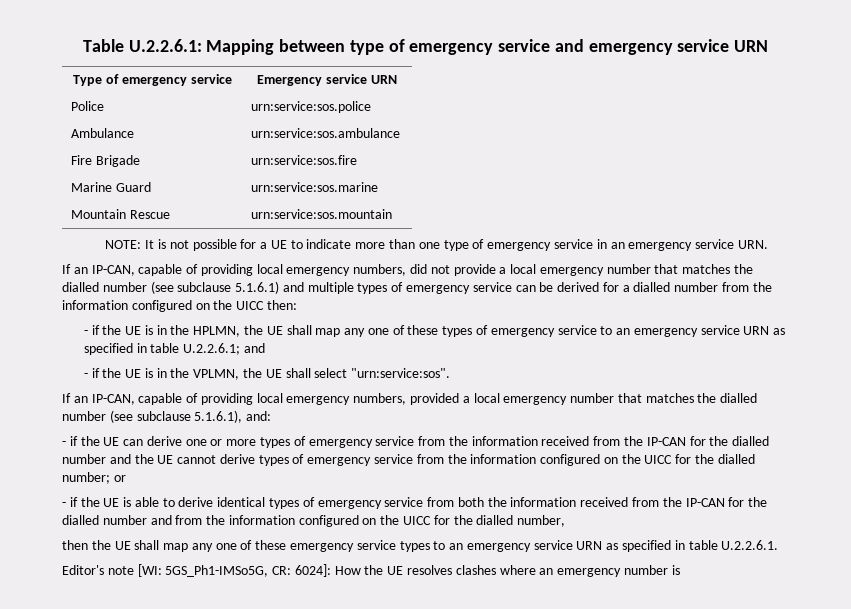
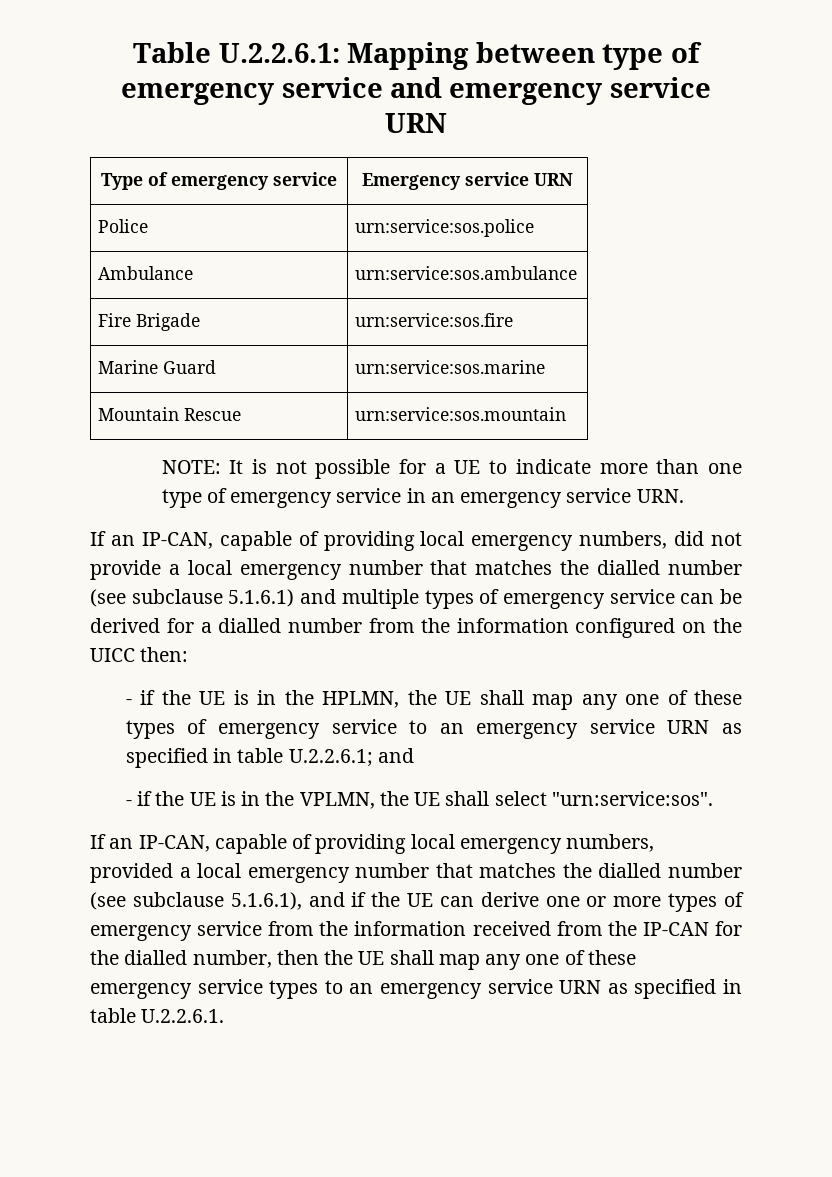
- If an IP-CAN, capable of providing local emergency numbers, provided a local emergency number that matches the dialled number (see subclause 5.1.6.1), and:
- - if the UE can derive one or more types of emergency service from the information received from the IP-CAN for the dialled number and the UE cannot derive types of emergency service from the information configured on the UICC for the dialled number; or
- - if the UE is able to derive identical types of emergency service from both the information received from the IP-CAN for the dialled number and from the information configured on the UICC for the dialled number,
- then the UE shall map any one of these emergency service types to an emergency service URN as specified in table U.2.2.6.1.
+ If an IP-CAN, capable of providing local emergency numbers, provided a local emergency number that matches the dialled number (see subclause 5.1.6.1), and if the UE can derive one or more types of emergency service from the information received from the IP-CAN for the dialled number, then the UE shall map any one of these emergency service types to an emergency service URN as specified in table U.2.2.6.1.
- Editor's note [WI: 5GS_Ph1-IMSo5G, CR: 6024]: How the UE resolves clashes where an emergency number is

